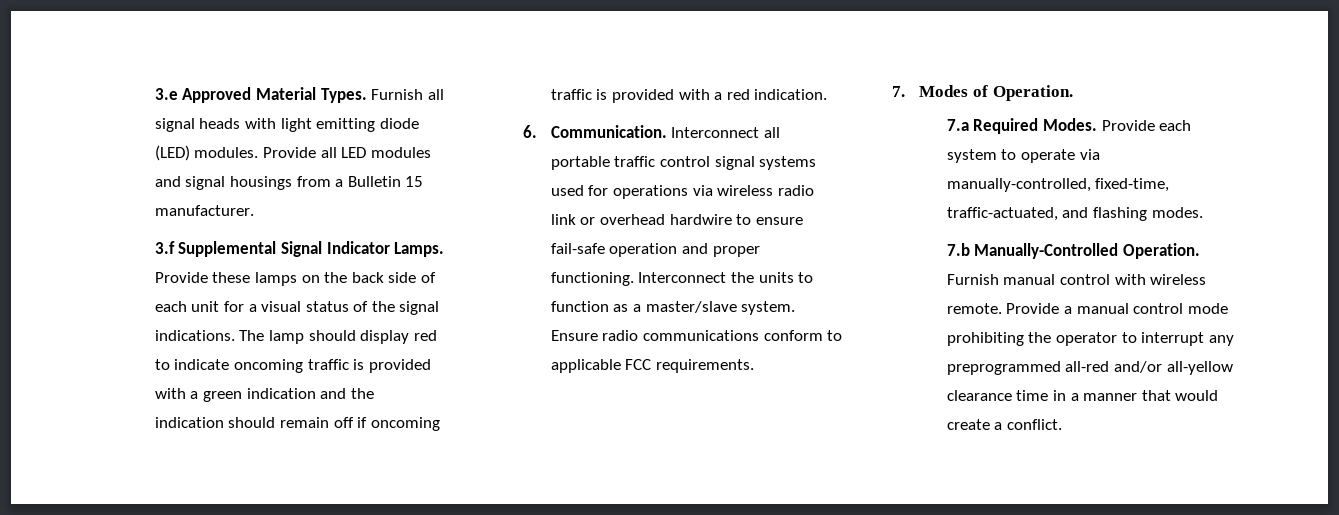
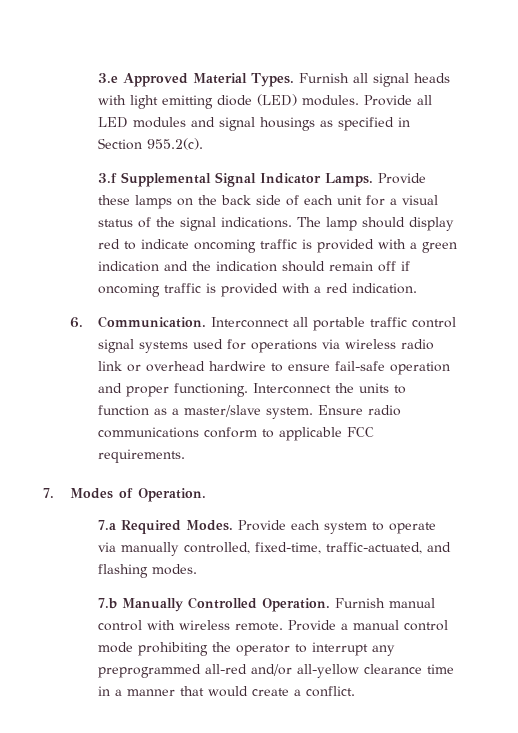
- Provide all LED modules and signal housings from a Bulletin 15 manufacturer.
+ Provide all LED modules and signal housings as specified in Section 955.2(c).
- Provide each system to operate via manually-controlled, fixed-time, traffic-actuated, and flashing modes.
+ Provide each system to operate via manually controlled, fixed-time, traffic-actuated, and flashing modes.
- 7.b Manually-Controlled Operation.
+ 7.b Manually Controlled Operation.

